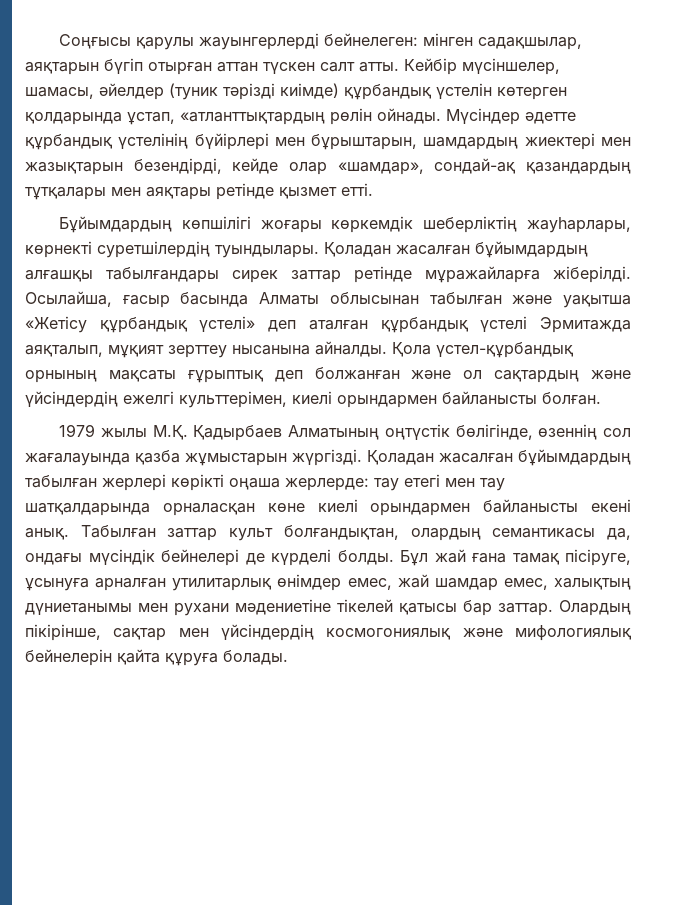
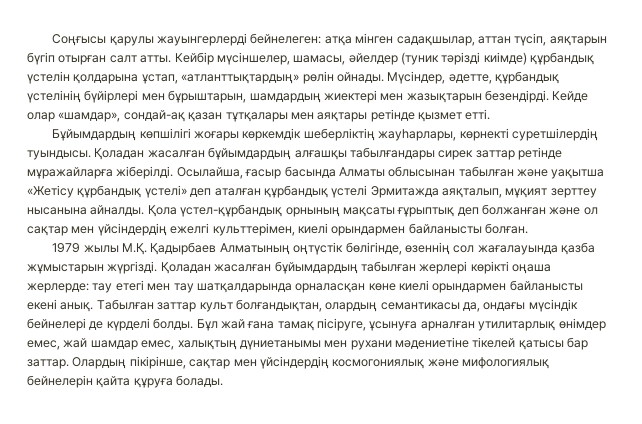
- Соңғысы қарулы жауынгерлерді бейнелеген: мінген садақшылар, аяқтарын бүгіп отырған аттан түскен салт атты.
+ Соңғысы қарулы жауынгерлерді бейнелеген: атқа мінген садақшылар, аттан түсіп, аяқтарын бүгіп отырған салт атты.
- Кейбір мүсіншелер, шамасы, әйелдер (туник тәрізді киімде) құрбандық үстелін көтерген қолдарында ұстап, «атланттықтардың рөлін ойнады. Мүсіндер әдетте құрбандық үстелінің бүйірлері мен бұрыштарын, шамдардың жиектері мен жазықтарын безендірді, кейде олар «шамдар», сондай-ақ қазандардың тұтқалары мен аяқтары ретінде қызмет етті.
+ Кейбір мүсіншелер, шамасы, әйелдер (туник тәрізді киімде) құрбандық үстелін қолдарына ұстап, «атланттықтардың» рөлін ойнады. Мүсіндер, әдетте, құрбандық үстелінің бүйірлері мен бұрыштарын, шамдардың жиектері мен жазықтарын безендірді. Кейде олар «шамдар», сондай-ақ қазан тұтқалары мен аяқтары ретінде қызмет етті.
- Бұйымдардың көпшілігі жоғары көркемдік шеберліктің жауһарлары, көрнекті суретшілердің туындылары.
+ Бұйымдардың көпшілігі жоғары көркемдік шеберліктің жауһарлары, көрнекті суретшілердің туындысы.
- Қола үстел-құрбандық орнының мақсаты ғұрыптық деп болжанған және ол сақтардың және үйсіндердің ежелгі культтерімен, киелі орындармен байланысты болған.
+ Қола үстел-құрбандық орнының мақсаты ғұрыптық деп болжанған және ол сақтар мен үйсіндердің ежелгі культтерімен, киелі орындармен байланысты болған.

